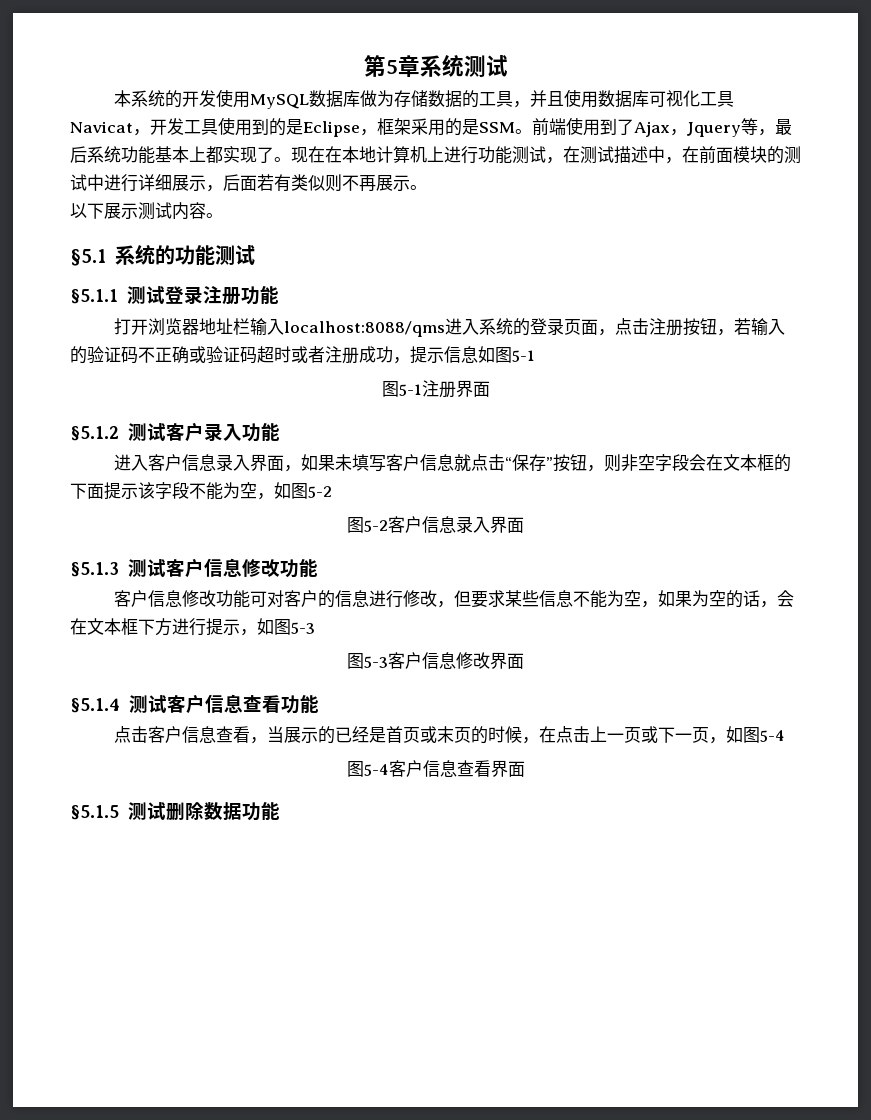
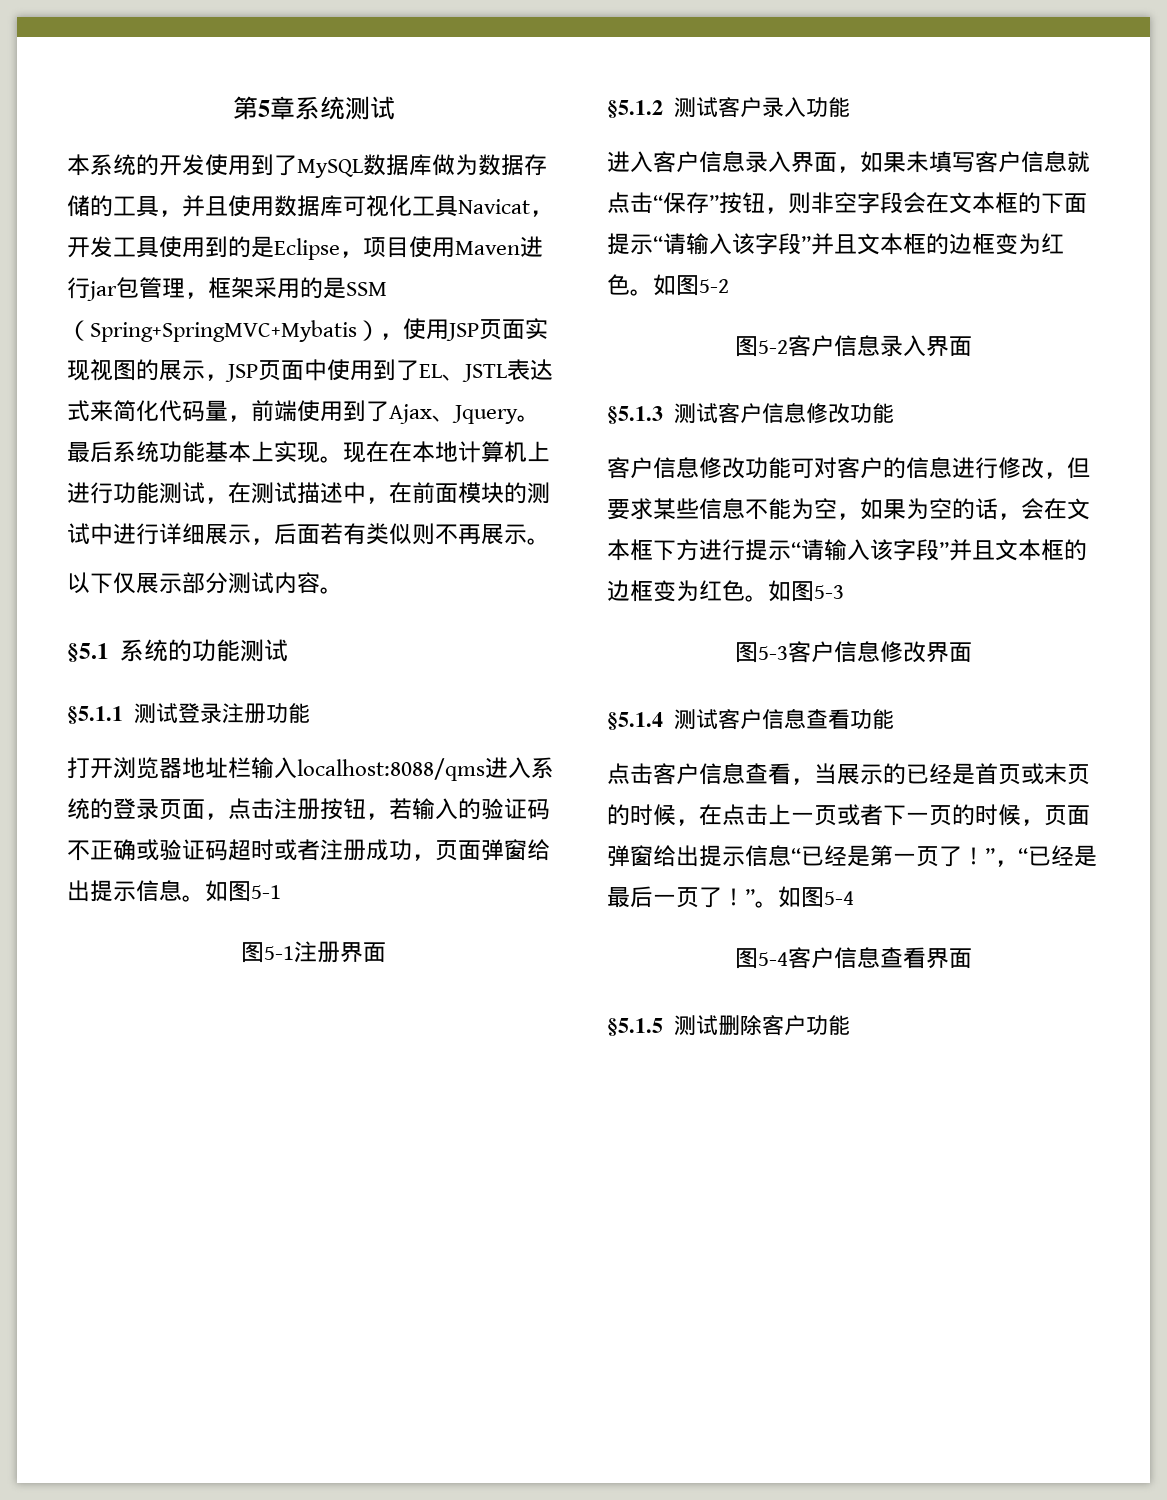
- 本系统的开发使用MySQL数据库做为存储数据的工具，并且使用数据库可视化工具Navicat，开发工具使用到的是Eclipse，框架采用的是SSM。前端使用到了Ajax，Jquery等，最后系统功能基本上都实现了。
+ 本系统的开发使用到了MySQL数据库做为数据存储的工具，并且使用数据库可视化工具Navicat，开发工具使用到的是Eclipse，项目使用Maven进行jar包管理，框架采用的是SSM（Spring+SpringMVC+Mybatis），使用JSP页面实现视图的展示，JSP页面中使用到了EL、JSTL表达式来简化代码量，前端使用到了Ajax、Jquery。最后系统功能基本上实现。
- 以下展示测试内容。
+ 以下仅展示部分测试内容。
- 打开浏览器地址栏输入localhost:8088/qms进入系统的登录页面，点击注册按钮，若输入的验证码不正确或验证码超时或者注册成功，提示信息如图5-1
+ 打开浏览器地址栏输入localhost:8088/qms进入系统的登录页面，点击注册按钮，若输入的验证码不正确或验证码超时或者注册成功，页面弹窗给出提示信息。如图5-1
- 进入客户信息录入界面，如果未填写客户信息就点击“保存”按钮，则非空字段会在文本框的下面提示该字段不能为空，如图5-2
+ 进入客户信息录入界面，如果未填写客户信息就点击“保存”按钮，则非空字段会在文本框的下面提示“请输入该字段”并且文本框的边框变为红色。如图5-2
- 客户信息修改功能可对客户的信息进行修改，但要求某些信息不能为空，如果为空的话，会在文本框下方进行提示，如图5-3
+ 客户信息修改功能可对客户的信息进行修改，但要求某些信息不能为空，如果为空的话，会在文本框下方进行提示“请输入该字段”并且文本框的边框变为红色。如图5-3
- 点击客户信息查看，当展示的已经是首页或末页的时候，在点击上一页或下一页，如图5-4
+ 点击客户信息查看，当展示的已经是首页或末页的时候，在点击上一页或者下一页的时候，页面弹窗给出提示信息“已经是第一页了！”，“已经是最后一页了！”。如图5-4
- §5.1.5测试删除数据功能
+ §5.1.5测试删除客户功能

